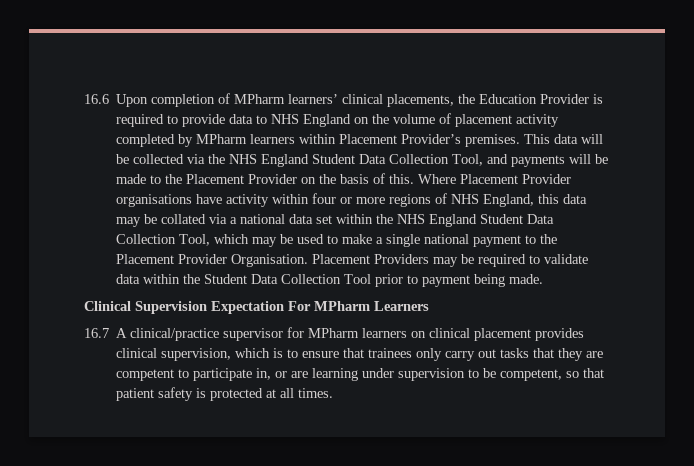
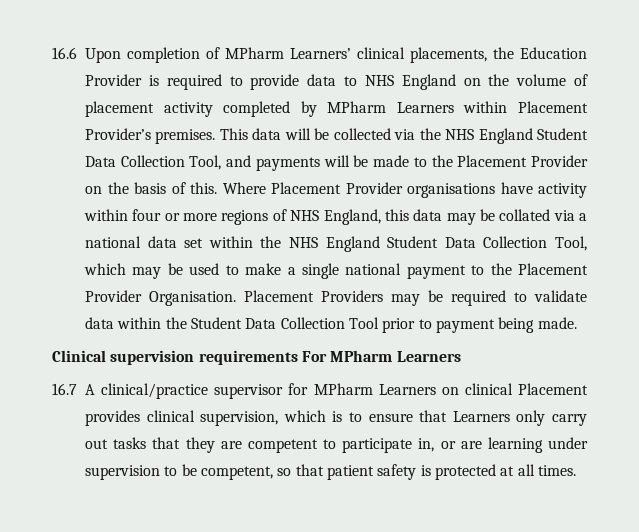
- 16.6 Upon completion of MPharm learners’ clinical placements, the Education Provider is required to provide data to NHS England on the volume of placement activity completed by MPharm learners within Placement Provider’s premises.
+ 16.6 Upon completion of MPharm Learners’ clinical placements, the Education Provider is required to provide data to NHS England on the volume of placement activity completed by MPharm Learners within Placement Provider’s premises.
- Clinical Supervision Expectation For MPharm Learners
+ Clinical supervision requirements For MPharm Learners
- 16.7 A clinical/practice supervisor for MPharm learners on clinical placement provides clinical supervision, which is to ensure that trainees only carry out tasks that they are competent to participate in, or are learning under supervision to be competent, so that patient safety is protected at all times.
+ 16.7 A clinical/practice supervisor for MPharm Learners on clinical Placement provides clinical supervision, which is to ensure that Learners only carry out tasks that they are competent to participate in, or are learning under supervision to be competent, so that patient safety is protected at all times.

